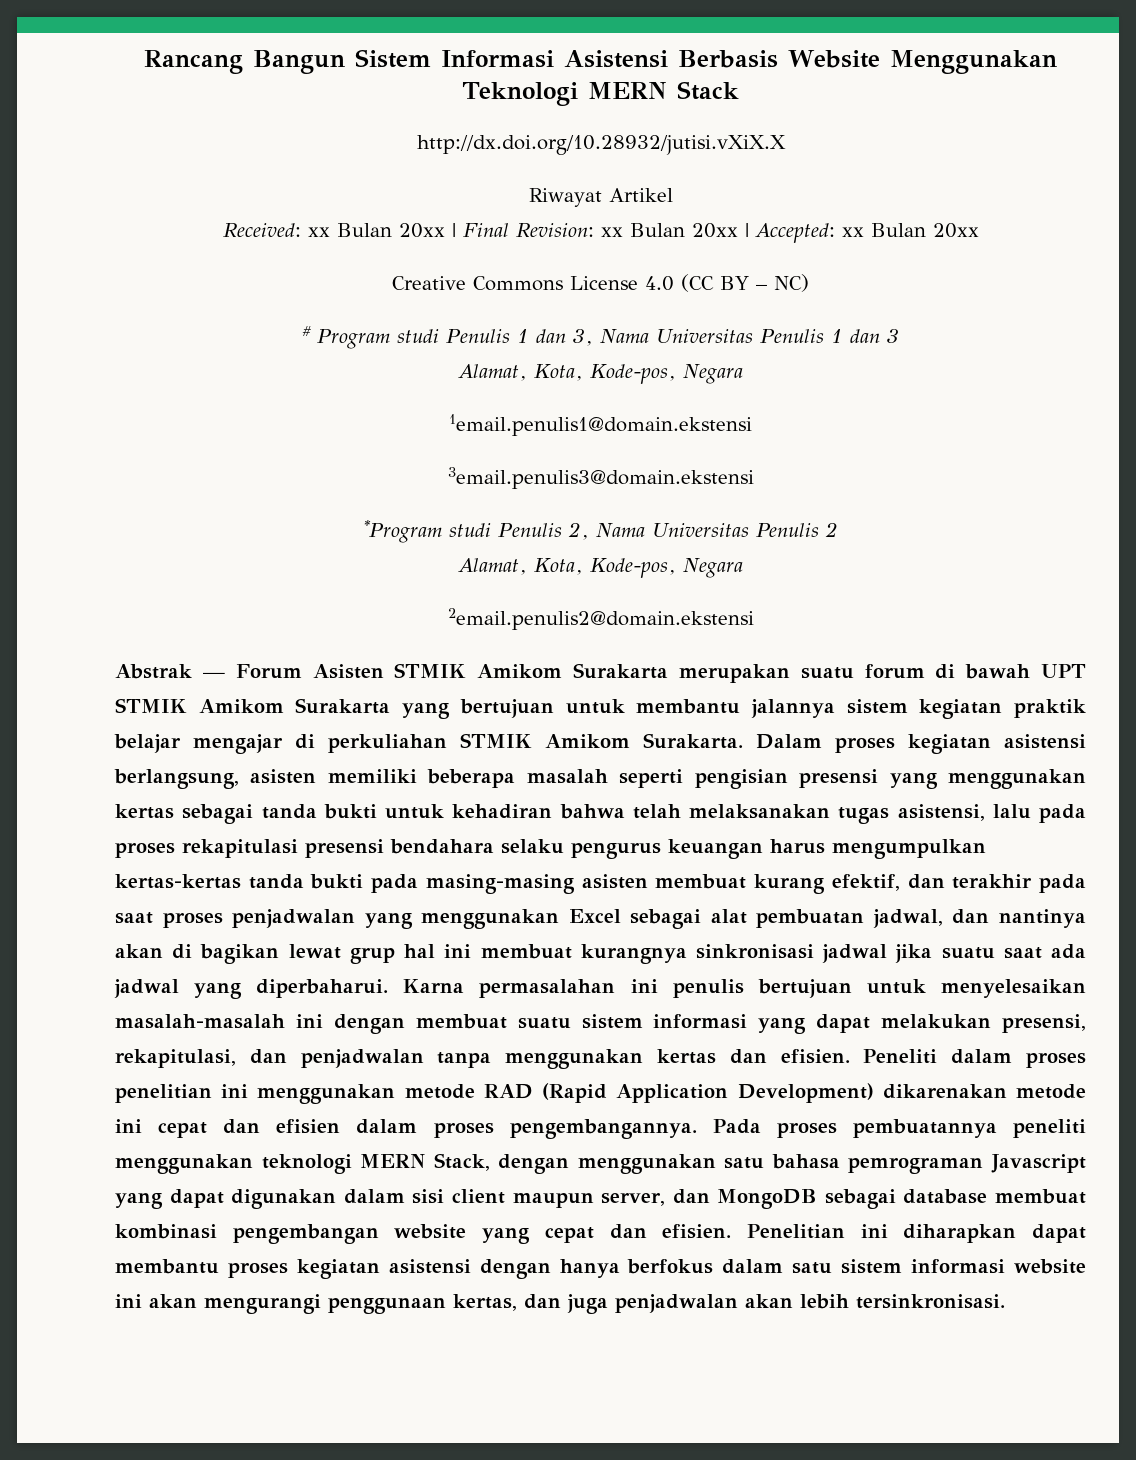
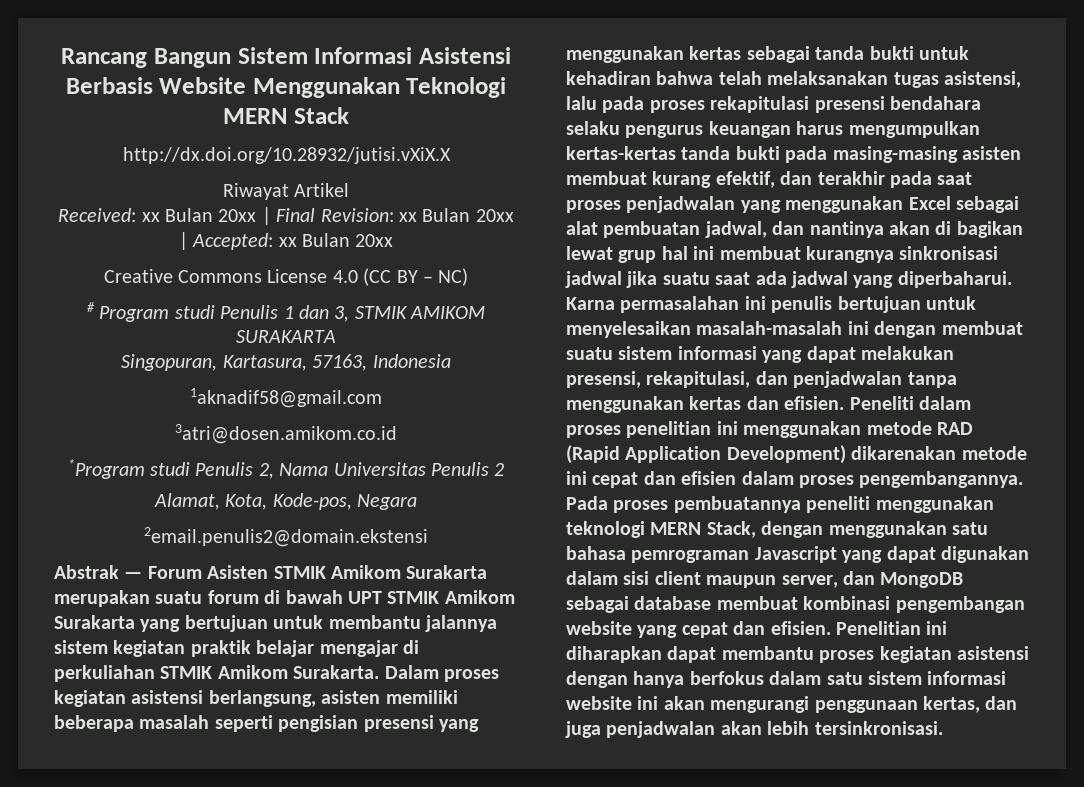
- # Program studi Penulis 1 dan 3, Nama Universitas Penulis 1 dan 3
- Alamat, Kota, Kode-pos, Negara
- 1email.penulis1@domain.ekstensi
- 3email.penulis3@domain.ekstensi
+ # Program studi Penulis 1 dan 3, STMIK AMIKOM SURAKARTA
+ Singopuran, Kartasura, 57163, Indonesia
+ 1aknadif58@gmail.com
+ 3atri@dosen.amikom.co.id

